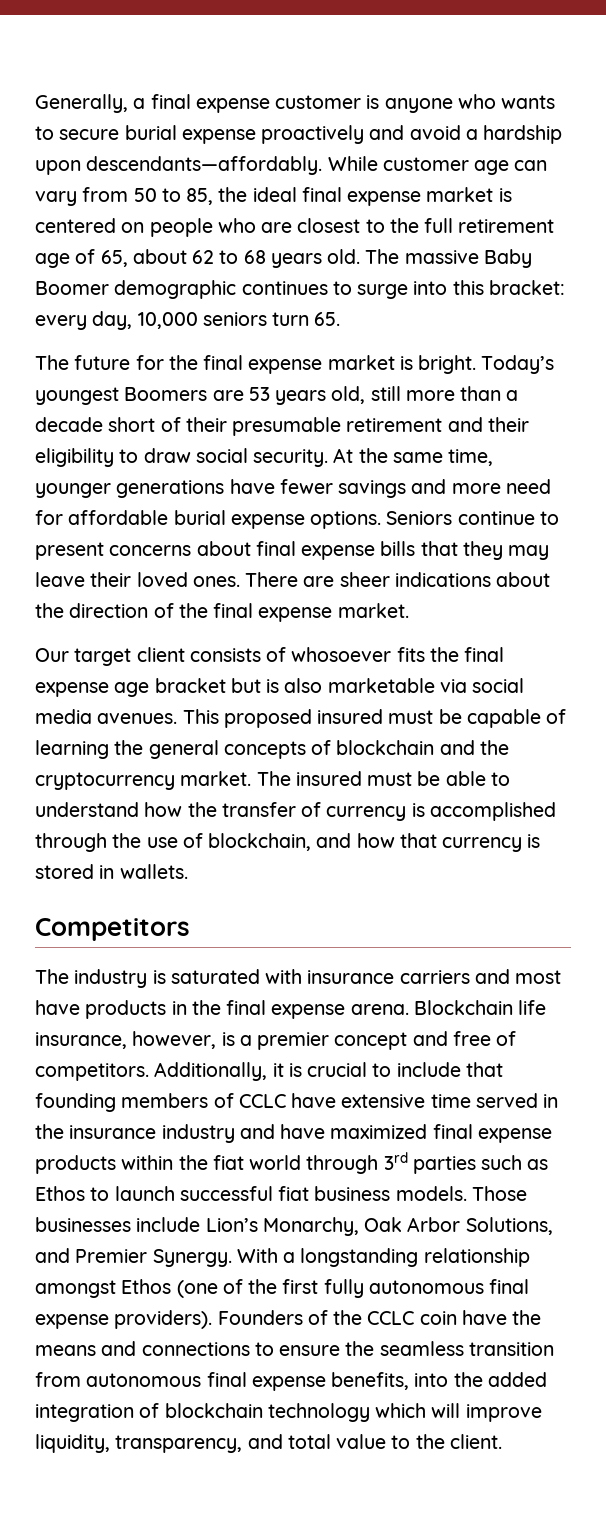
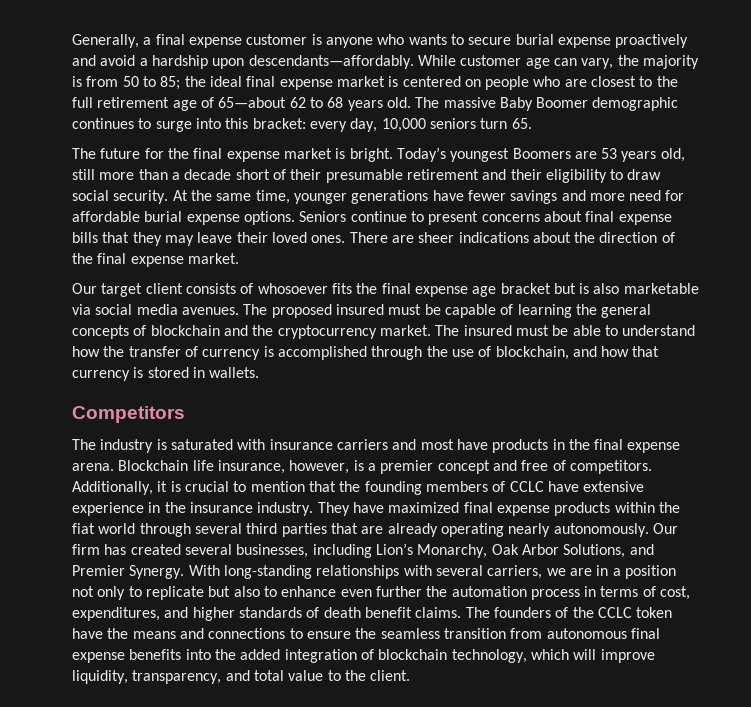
- While customer age can vary from 50 to 85, the ideal final expense market is centered on people who are closest to the full retirement age of 65, about 62 to 68 years old.
+ While customer age can vary, the majority is from 50 to 85; the ideal final expense market is centered on people who are closest to the full retirement age of 65—about 62 to 68 years old.
- This proposed insured must be capable of learning the general concepts of blockchain and the cryptocurrency market.
+ The proposed insured must be capable of learning the general concepts of blockchain and the cryptocurrency market.
- Additionally, it is crucial to include that founding members of CCLC have extensive time served in the insurance industry and have maximized final expense products within the fiat world through 3rd parties such as Ethos to launch successful fiat business models. Those businesses include Lion’s Monarchy, Oak Arbor Solutions, and Premier Synergy.
+ Additionally, it is crucial to mention that the founding members of CCLC have extensive experience in the insurance industry. They have maximized final expense products within the fiat world through several third parties that are already operating nearly autonomously. Our firm has created several businesses, including Lion’s Monarchy, Oak Arbor Solutions, and Premier Synergy.
- With a longstanding relationship amongst Ethos (one of the first fully autonomous final expense providers). Founders of the CCLC coin have the means and connections to ensure the seamless transition from autonomous final expense benefits, into the added integration of blockchain technology which will improve liquidity, transparency, and total value to the client.
+ With long-standing relationships with several carriers, we are in a position not only to replicate but also to enhance even further the automation process in terms of cost, expenditures, and higher standards of death benefit claims. The founders of the CCLC token have the means and connections to ensure the seamless transition from autonomous final expense benefits into the added integration of blockchain technology, which will improve liquidity, transparency, and total value to the client.

